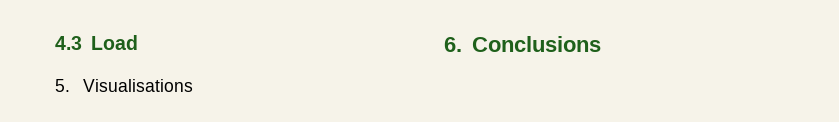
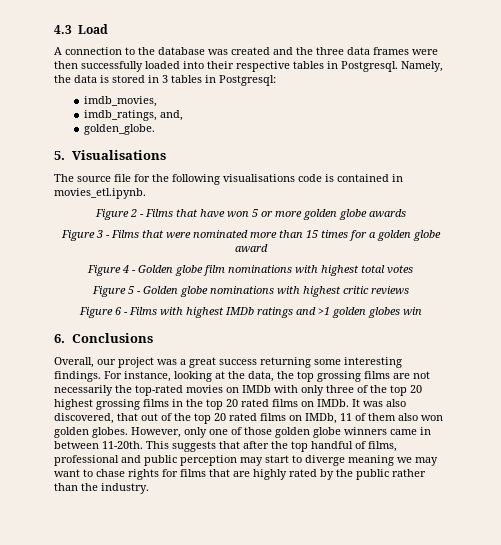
+ A connection to the database was created and the three data frames were then successfully loaded into their respective tables in Postgresql. Namely, the data is stored in 3 tables in Postgresql:
+ imdb_movies,
+ imdb_ratings, and,
+ golden_globe.
  5. Visualisations
+ The source file for the following visualisations code is contained in movies_etl.ipynb.
+ Figure 2 - Films that have won 5 or more golden globe awards
+ Figure 3 - Films that were nominated more than 15 times for a golden globe award
+ Figure 4 - Golden globe film nominations with highest total votes
+ Figure 5 - Golden globe nominations with highest critic reviews
+ Figure 6 - Films with highest IMDb ratings and >1 golden globes win
  6. Conclusions
+ Overall, our project was a great success returning some interesting findings. For instance, looking at the data, the top grossing films are not necessarily the top-rated movies on IMDb with only three of the top 20 highest grossing films in the top 20 rated films on IMDb. It was also discovered, that out of the top 20 rated films on IMDb, 11 of them also won golden globes. However, only one of those golden globe winners came in between 11-20th. This suggests that after the top handful of films, professional and public perception may start to diverge meaning we may want to chase rights for films that are highly rated by the public rather than the industry.

